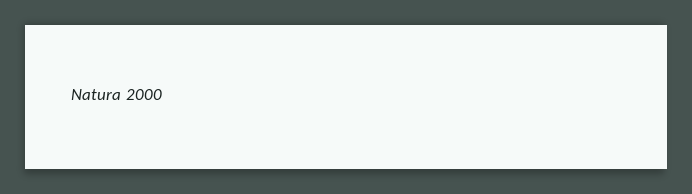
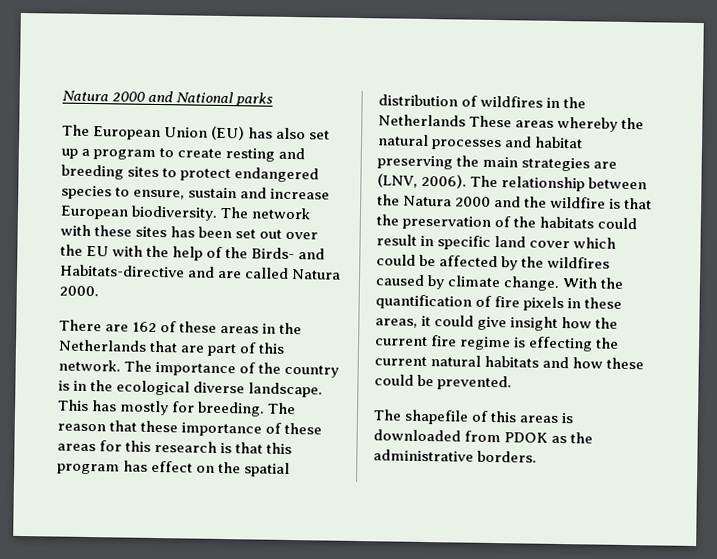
- Natura 2000
+ Natura 2000 and National parks
+ The European Union (EU) has also set up a program to create resting and breeding sites to protect endangered species to ensure, sustain and increase European biodiversity. The network with these sites has been set out over the EU with the help of the Birds- and Habitats-directive and are called Natura 2000.
+ There are 162 of these areas in the Netherlands that are part of this network. The importance of the country is in the ecological diverse landscape. This has mostly for breeding. The reason that these importance of these areas for this research is that this program has effect on the spatial distribution of wildfires in the Netherlands These areas whereby the natural processes and habitat preserving the main strategies are (LNV, 2006). The relationship between the Natura 2000 and the wildfire is that the preservation of the habitats could result in specific land cover which could be affected by the wildfires caused by climate change. With the quantification of fire pixels in these areas, it could give insight how the current fire regime is effecting the current natural habitats and how these could be prevented.
+ The shapefile of this areas is downloaded from PDOK as the administrative borders.

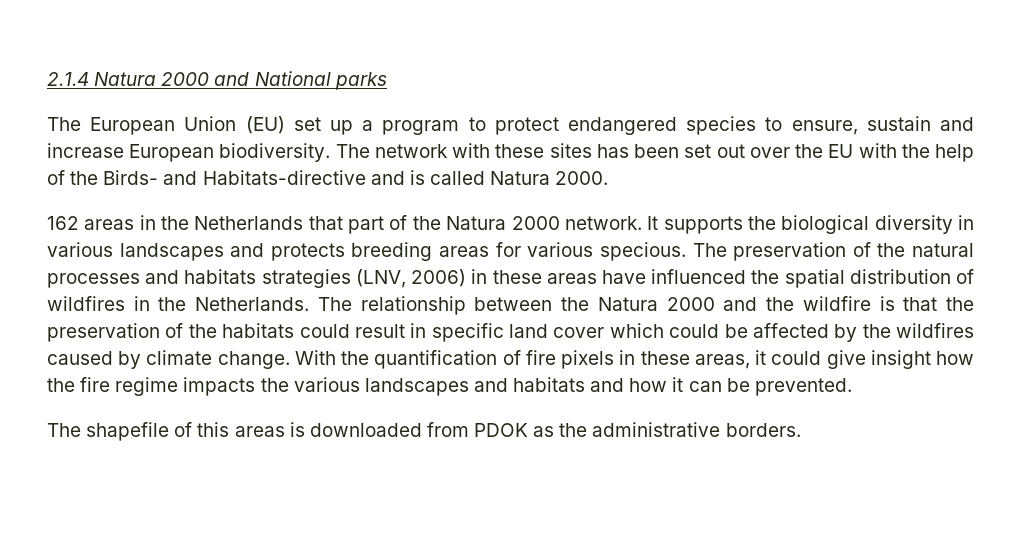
- Natura 2000 and National parks
+ 2.1.4 Natura 2000 and National parks
- The European Union (EU) has also set up a program to create resting and breeding sites to protect endangered species to ensure, sustain and increase European biodiversity.
+ The European Union (EU) set up a program to protect endangered species to ensure, sustain and increase European biodiversity.
- The network with these sites has been set out over the EU with the help of the Birds- and Habitats-directive and are called Natura 2000.
+ The network with these sites has been set out over the EU with the help of the Birds- and Habitats-directive and is called Natura 2000.
- There are 162 of these areas in the Netherlands that are part of this network. The importance of the country is in the ecological diverse landscape. This has mostly for breeding. The reason that these importance of these areas for this research is that this program has effect on the spatial distribution of wildfires in the Netherlands These areas whereby the natural processes and habitat preserving the main strategies are (LNV, 2006).
+ 162 areas in the Netherlands that part of the Natura 2000 network. It supports the biological diversity in various landscapes and protects breeding areas for various specious. The preservation of the natural processes and habitats strategies (LNV, 2006) in these areas have influenced the spatial distribution of wildfires in the Netherlands.
- With the quantification of fire pixels in these areas, it could give insight how the current fire regime is effecting the current natural habitats and how these could be prevented.
+ With the quantification of fire pixels in these areas, it could give insight how the fire regime impacts the various landscapes and habitats and how it can be prevented.

